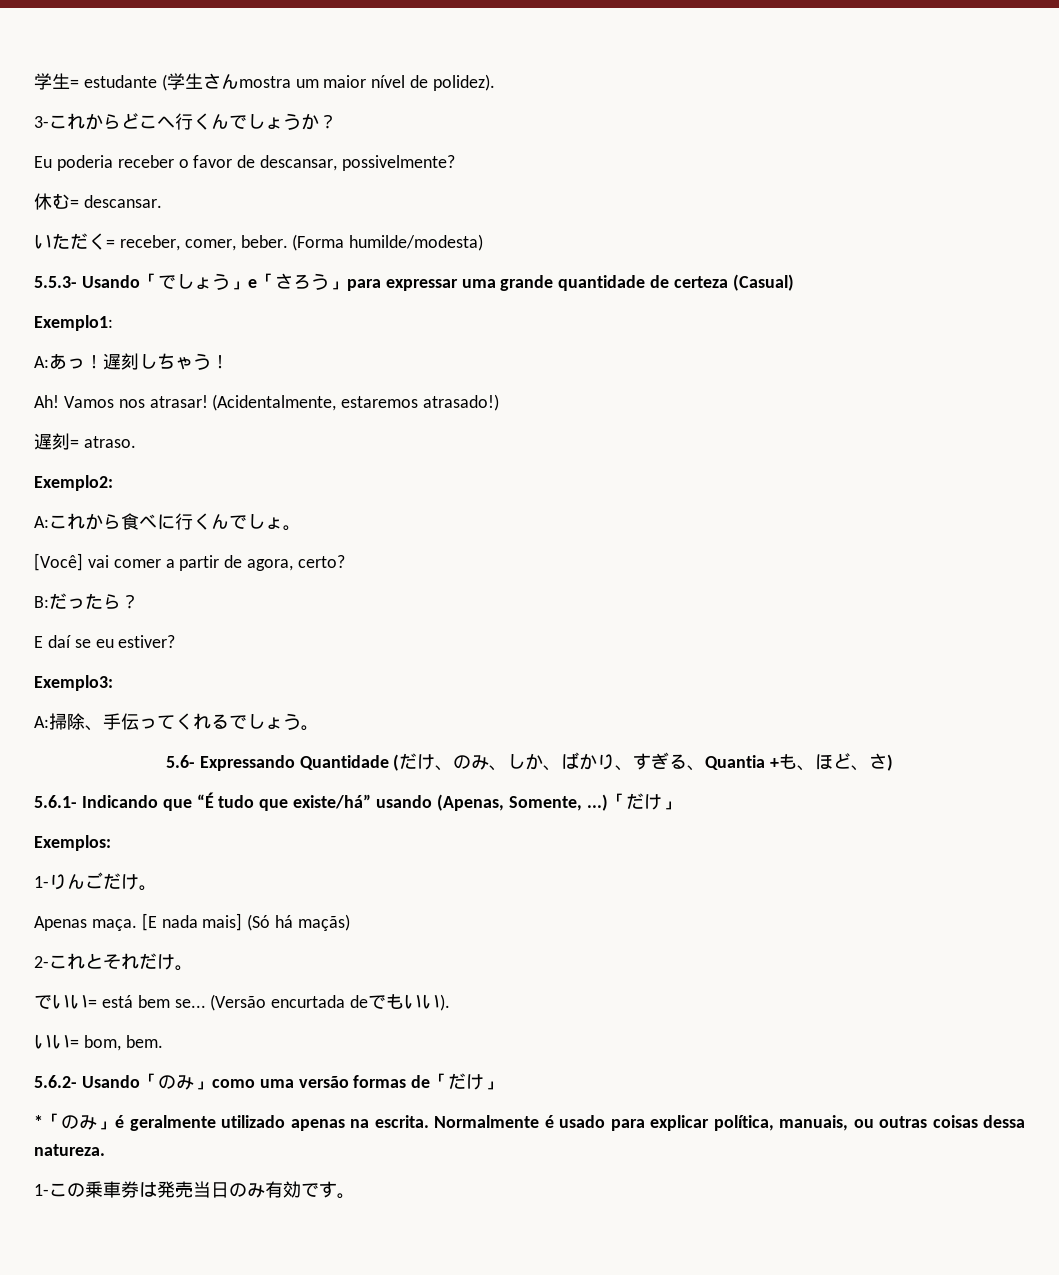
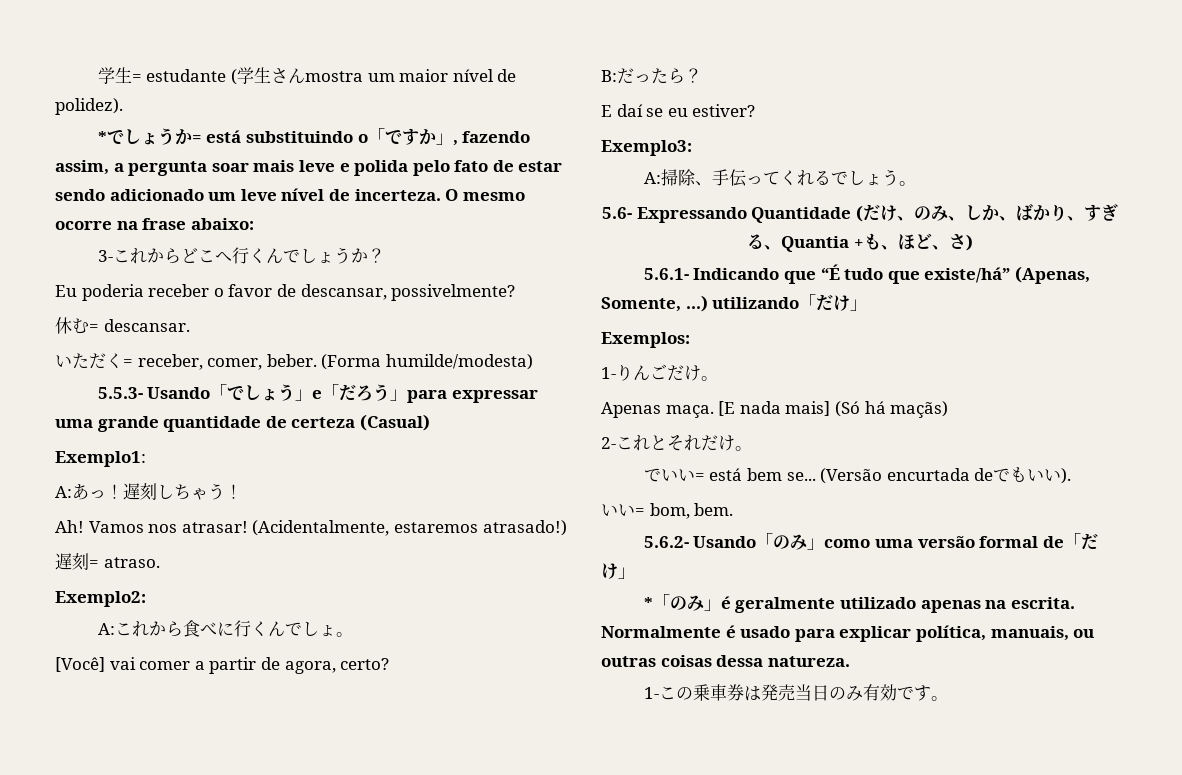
+ *でしょうか= está substituindo o「ですか」, fazendo assim, a pergunta soar mais leve e polida pelo fato de estar sendo adicionado um leve nível de incerteza. O mesmo ocorre na frase abaixo:
- 5.5.3- Usando「でしょう」e「さろう」para expressar uma grande quantidade de certeza (Casual)
+ 5.5.3- Usando「でしょう」e「だろう」para expressar uma grande quantidade de certeza (Casual)
- 5.6.1- Indicando que “É tudo que existe/há” usando (Apenas, Somente, ...)「だけ」
+ 5.6.1- Indicando que “É tudo que existe/há” (Apenas, Somente, ...) utilizando「だけ」
- 5.6.2- Usando「のみ」como uma versão formas de「だけ」
+ 5.6.2- Usando「のみ」como uma versão formal de「だけ」

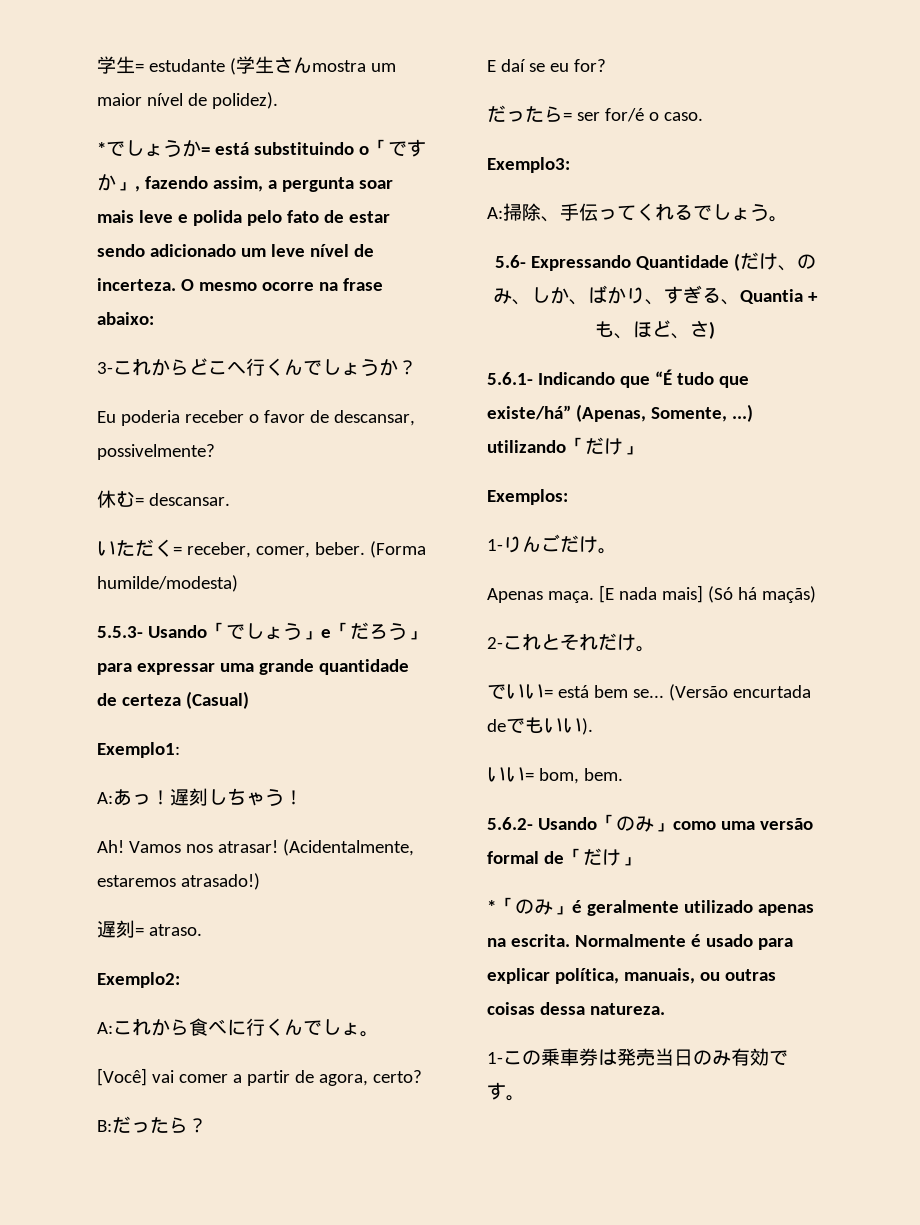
- E daí se eu estiver?
+ E daí se eu for?
+ だったら= ser for/é o caso.

